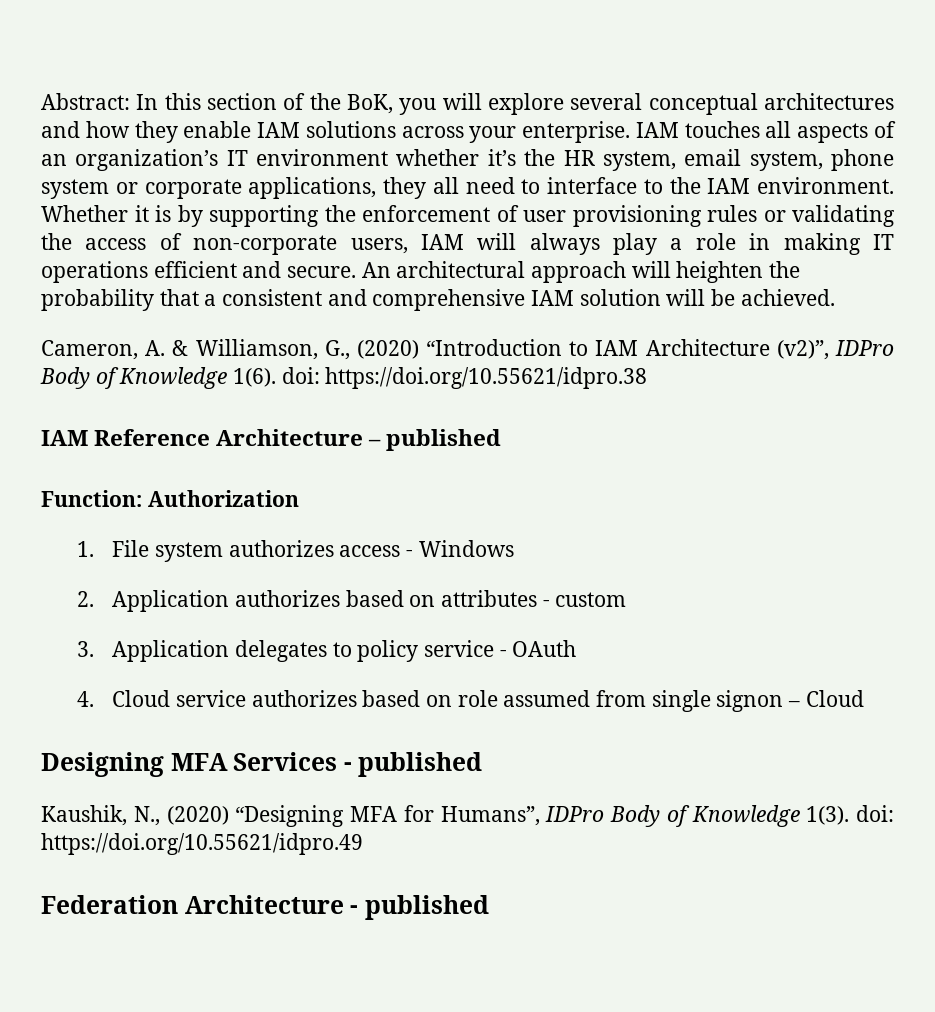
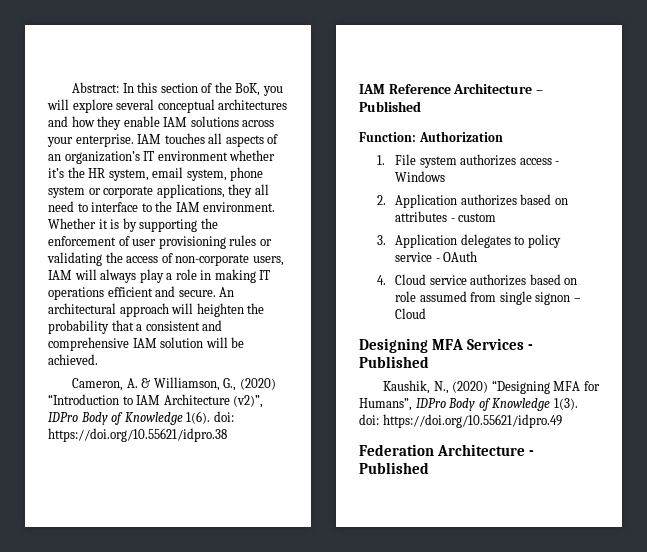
- IAM Reference Architecture – published
+ IAM Reference Architecture – Published
- Designing MFA Services - published
+ Designing MFA Services - Published
- Federation Architecture - published
+ Federation Architecture - Published

